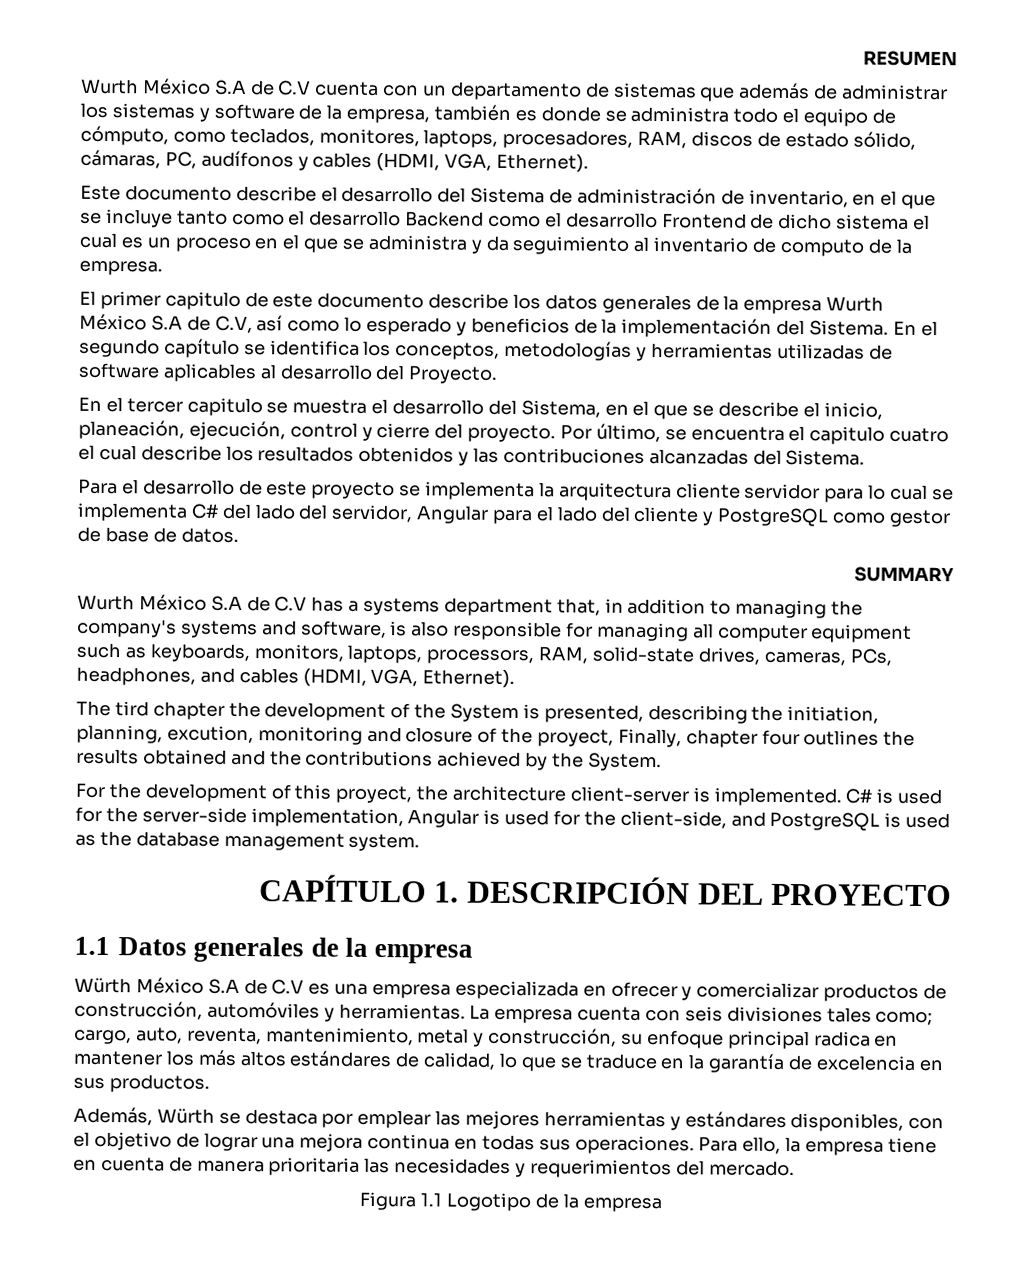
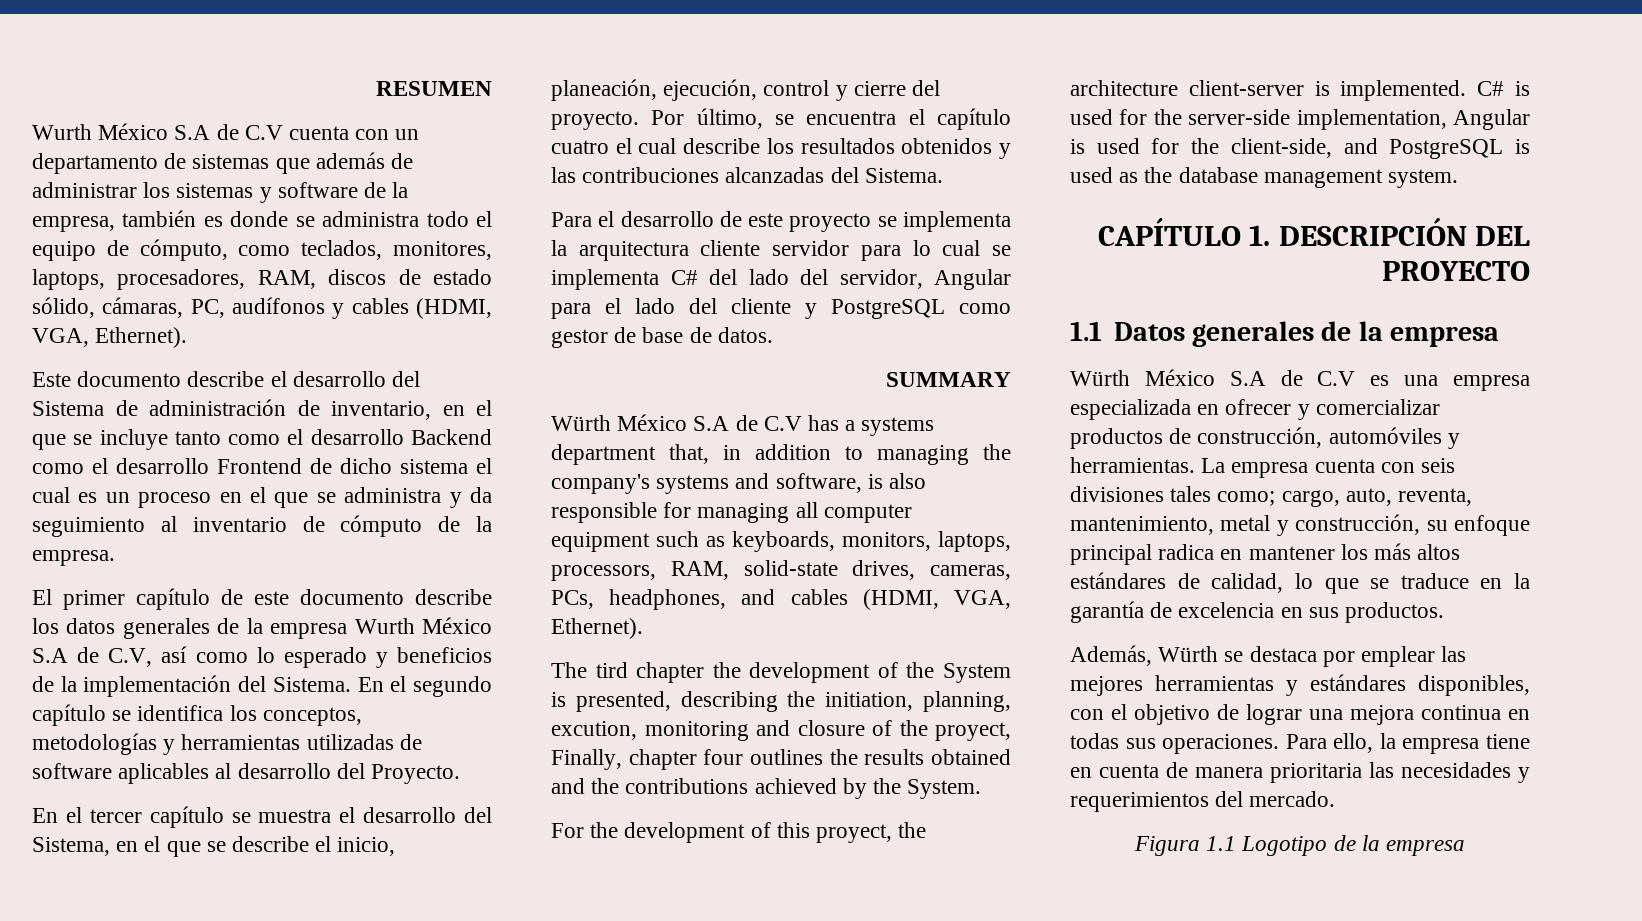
- Este documento describe el desarrollo del Sistema de administración de inventario, en el que se incluye tanto como el desarrollo Backend como el desarrollo Frontend de dicho sistema el cual es un proceso en el que se administra y da seguimiento al inventario de computo de la empresa.
+ Este documento describe el desarrollo del Sistema de administración de inventario, en el que se incluye tanto como el desarrollo Backend como el desarrollo Frontend de dicho sistema el cual es un proceso en el que se administra y da seguimiento al inventario de cómputo de la empresa.
- El primer capitulo de este documento describe los datos generales de la empresa Wurth México S.A de C.V, así como lo esperado y beneficios de la implementación del Sistema.
+ El primer capítulo de este documento describe los datos generales de la empresa Wurth México S.A de C.V, así como lo esperado y beneficios de la implementación del Sistema.
- En el tercer capitulo se muestra el desarrollo del Sistema, en el que se describe el inicio, planeación, ejecución, control y cierre del proyecto.
+ En el tercer capítulo se muestra el desarrollo del Sistema, en el que se describe el inicio, planeación, ejecución, control y cierre del proyecto.
- Por último, se encuentra el capitulo cuatro el cual describe los resultados obtenidos y las contribuciones alcanzadas del Sistema.
+ Por último, se encuentra el capítulo cuatro el cual describe los resultados obtenidos y las contribuciones alcanzadas del Sistema.
- Wurth México S.A de C.V has a systems department that, in addition to managing the company's systems and software, is also responsible for managing all computer equipment such as keyboards, monitors, laptops, processors, RAM, solid-state drives, cameras, PCs, headphones, and cables (HDMI, VGA, Ethernet).
+ Würth México S.A de C.V has a systems department that, in addition to managing the company's systems and software, is also responsible for managing all computer equipment such as keyboards, monitors, laptops, processors, RAM, solid-state drives, cameras, PCs, headphones, and cables (HDMI, VGA, Ethernet).

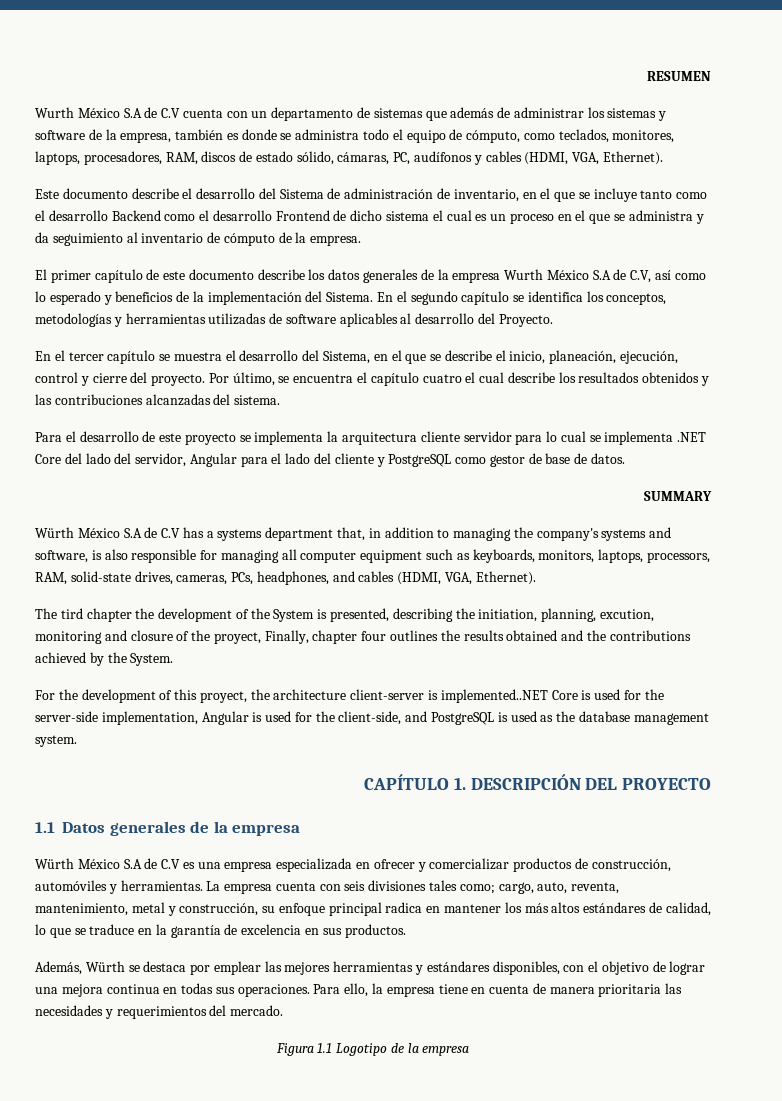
- Por último, se encuentra el capítulo cuatro el cual describe los resultados obtenidos y las contribuciones alcanzadas del Sistema.
+ Por último, se encuentra el capítulo cuatro el cual describe los resultados obtenidos y las contribuciones alcanzadas del sistema.
- Para el desarrollo de este proyecto se implementa la arquitectura cliente servidor para lo cual se implementa C# del lado del servidor, Angular para el lado del cliente y PostgreSQL como gestor de base de datos.
+ Para el desarrollo de este proyecto se implementa la arquitectura cliente servidor para lo cual se implementa .NET Core del lado del servidor, Angular para el lado del cliente y PostgreSQL como gestor de base de datos.
- For the development of this proyect, the architecture client-server is implemented. C# is used for the server-side implementation, Angular is used for the client-side, and PostgreSQL is used as the database management system.
+ For the development of this proyect, the architecture client-server is implemented..NET Core is used for the server-side implementation, Angular is used for the client-side, and PostgreSQL is used as the database management system.

